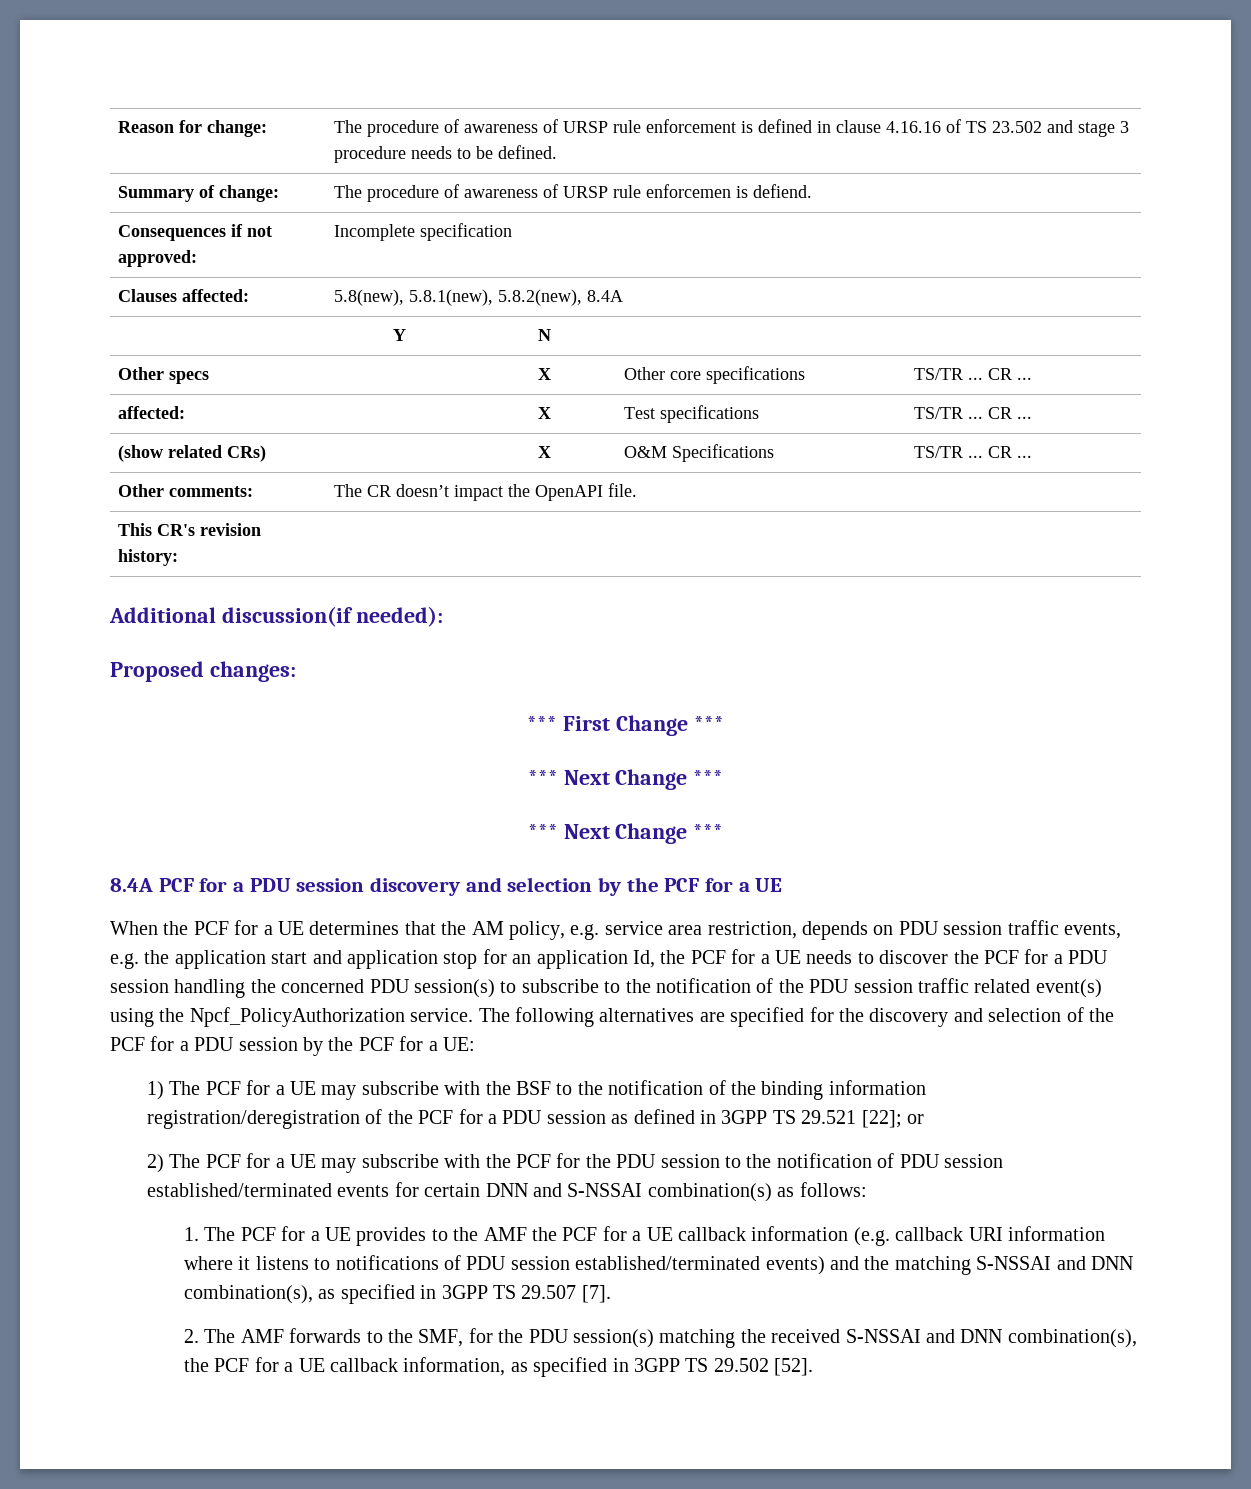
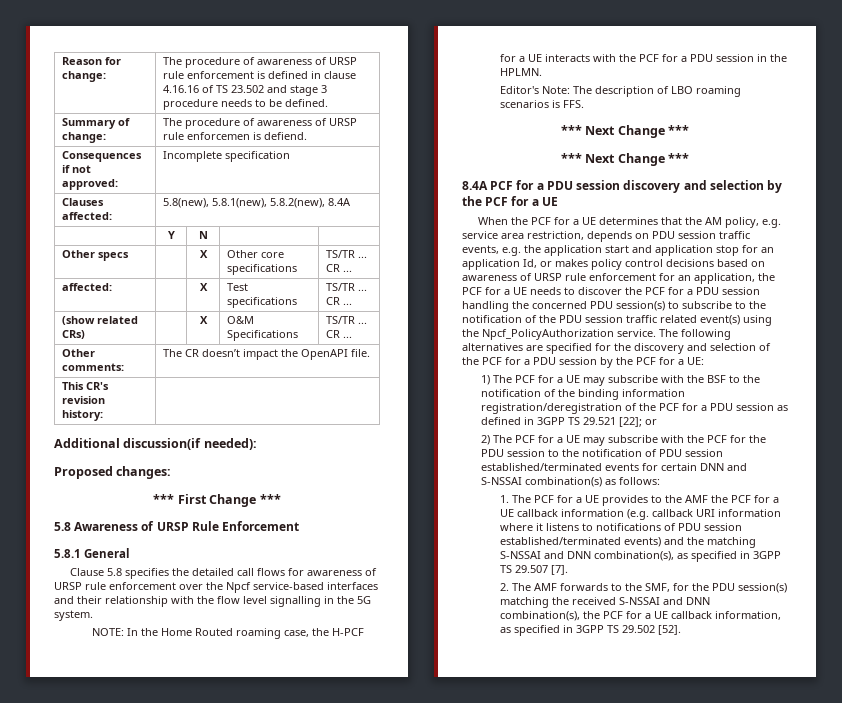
+ 5.8 Awareness of URSP Rule Enforcement
+ 5.8.1 General
+ Clause 5.8 specifies the detailed call flows for awareness of URSP rule enforcement over the Npcf service-based interfaces and their relationship with the flow level signalling in the 5G system.
+ NOTE: In the Home Routed roaming case, the H-PCF for a UE interacts with the PCF for a PDU session in the HPLMN.
+ Editor's Note: The description of LBO roaming scenarios is FFS.
- When the PCF for a UE determines that the AM policy, e.g. service area restriction, depends on PDU session traffic events, e.g. the application start and application stop for an application Id, the PCF for a UE needs to discover the PCF for a PDU session handling the concerned PDU session(s) to subscribe to the notification of the PDU session traffic related event(s) using the Npcf_PolicyAuthorization service.
+ When the PCF for a UE determines that the AM policy, e.g. service area restriction, depends on PDU session traffic events, e.g. the application start and application stop for an application Id, or makes policy control decisions based on awareness of URSP rule enforcement for an application, the PCF for a UE needs to discover the PCF for a PDU session handling the concerned PDU session(s) to subscribe to the notification of the PDU session traffic related event(s) using the Npcf_PolicyAuthorization service.

